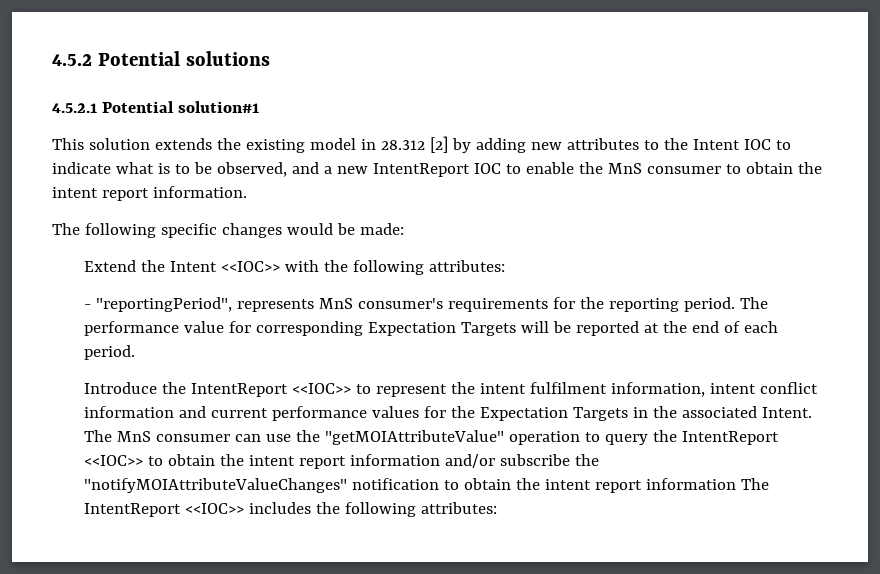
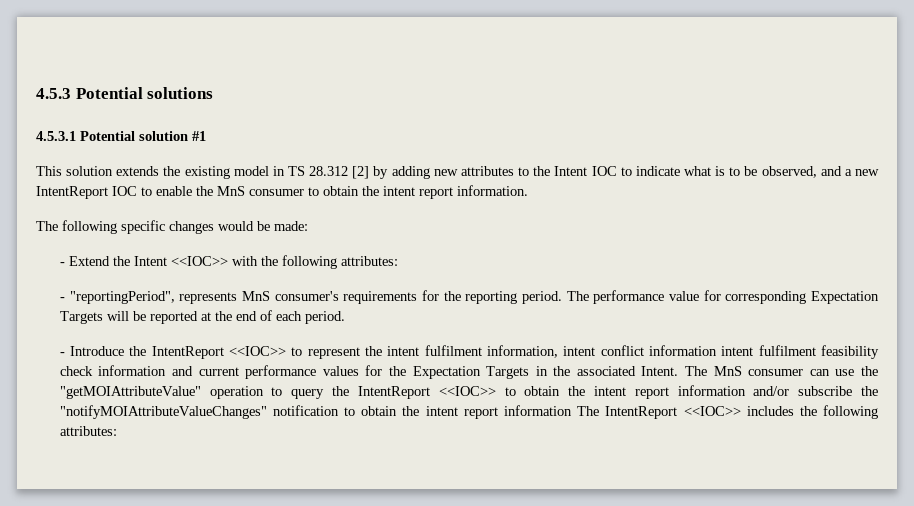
- 4.5.2 Potential solutions
+ 4.5.3 Potential solutions
- 4.5.2.1 Potential solution#1
+ 4.5.3.1 Potential solution #1
- This solution extends the existing model in 28.312 [2] by adding new attributes to the Intent IOC to indicate what is to be observed, and a new IntentReport IOC to enable the MnS consumer to obtain the intent report information.
+ This solution extends the existing model in TS 28.312 [2] by adding new attributes to the Intent IOC to indicate what is to be observed, and a new IntentReport IOC to enable the MnS consumer to obtain the intent report information.
- Extend the Intent <<IOC>> with the following attributes:
+ - Extend the Intent <<IOC>> with the following attributes:
- Introduce the IntentReport <<IOC>> to represent the intent fulfilment information, intent conflict information and current performance values for the Expectation Targets in the associated Intent.
+ - Introduce the IntentReport <<IOC>> to represent the intent fulfilment information, intent conflict information intent fulfilment feasibility check information and current performance values for the Expectation Targets in the associated Intent.

